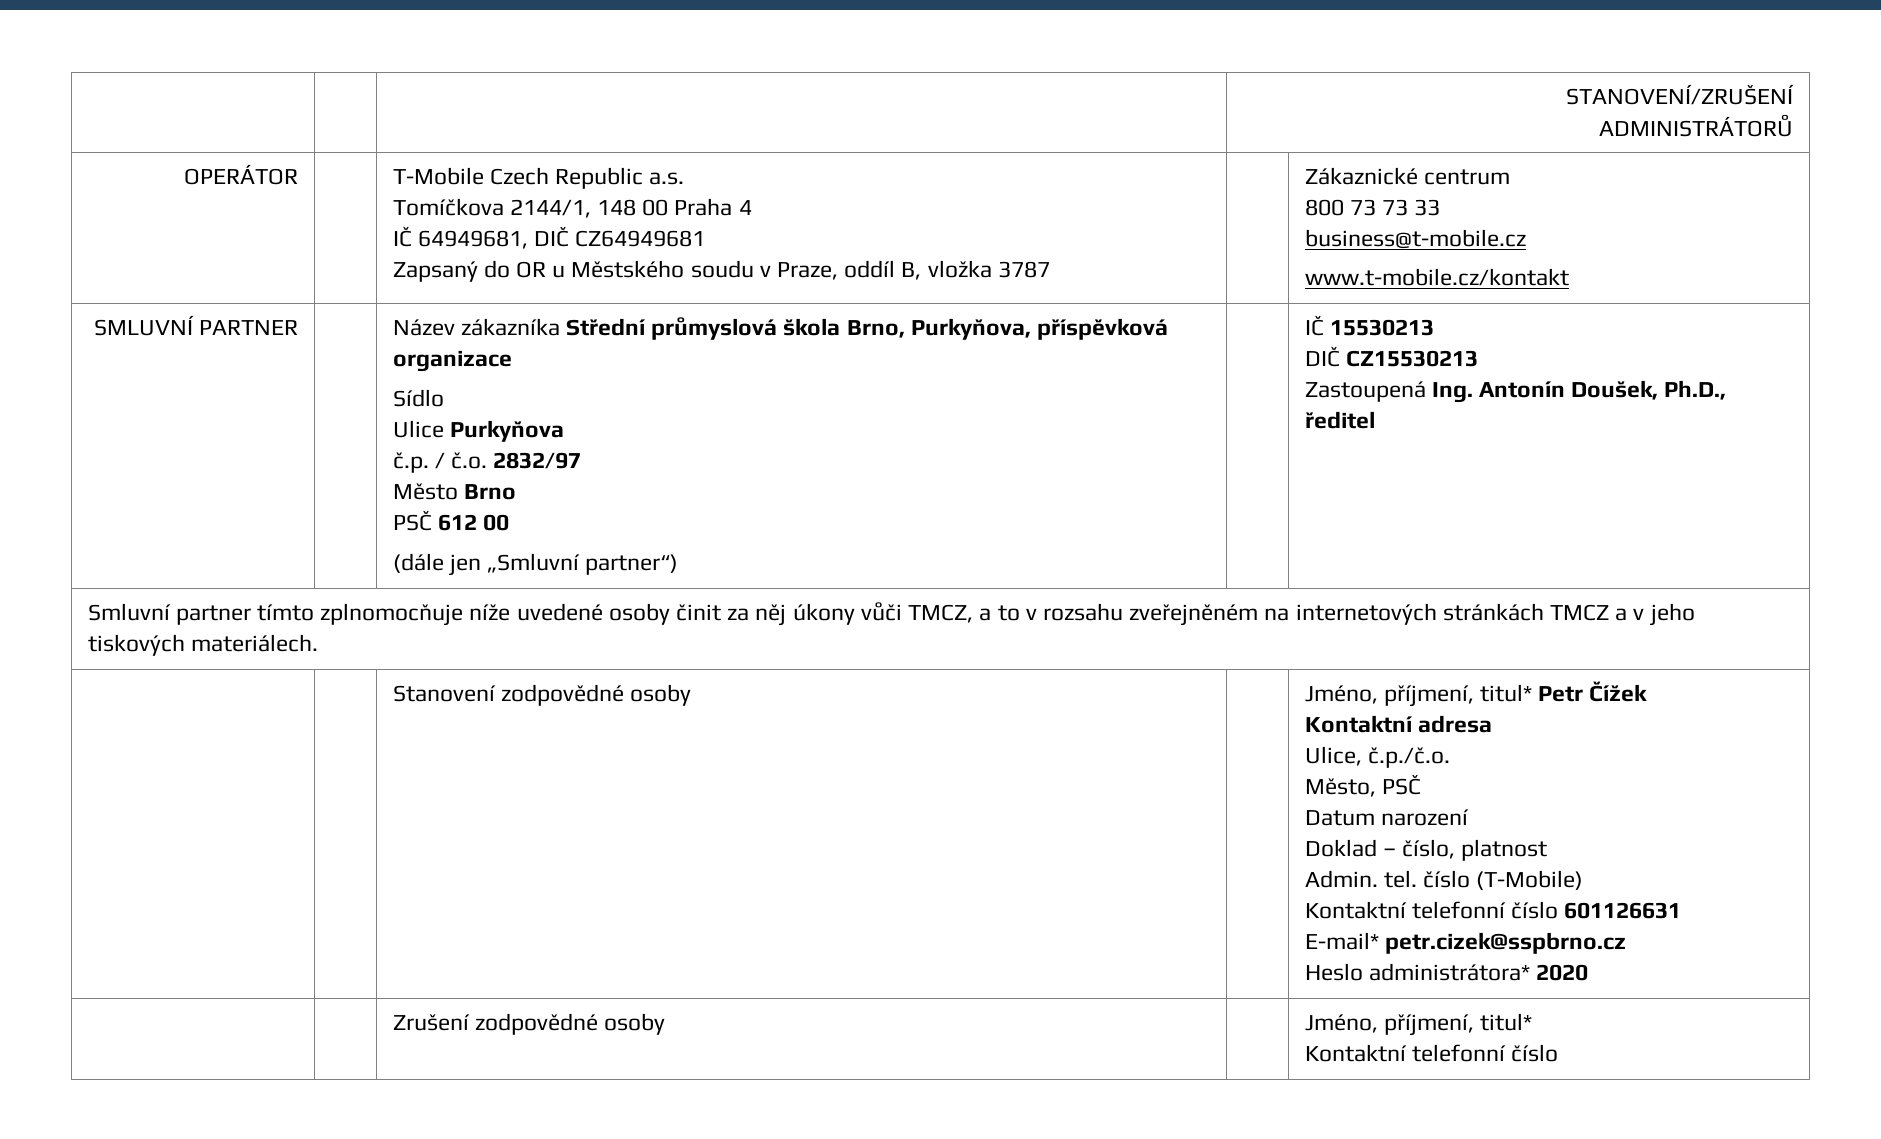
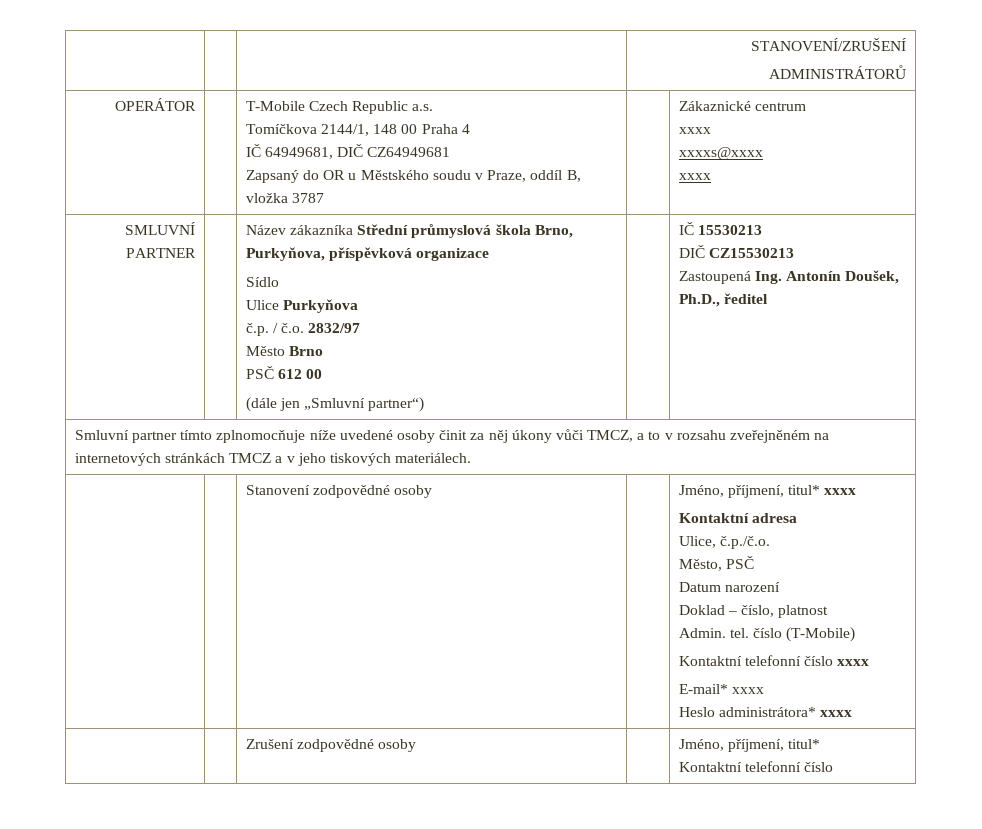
  OPERÁTOR | | T-Mobile Czech Republic a.s.
  Tomíčkova 2144/1, 148 00 Praha 4
  IČ 64949681, DIČ CZ64949681
  Zapsaný do OR u Městského soudu v Praze, oddíl B, vložka 3787 | | Zákaznické centrum
- 800 73 73 33
- business@t-mobile.cz
- www.t-mobile.cz/kontakt
+ xxxx
+ xxxxs@xxxx
+ xxxx
- | | Stanovení zodpovědné osoby | | Jméno, příjmení, titul* Petr Čížek
+ | | Stanovení zodpovědné osoby | | Jméno, příjmení, titul* xxxx
  Kontaktní adresa
  Ulice, č.p./č.o.
  Město, PSČ
  Datum narození
  Doklad – číslo, platnost
  Admin. tel. číslo (T-Mobile)
- Kontaktní telefonní číslo 601126631
- E-mail* petr.cizek@sspbrno.cz
- Heslo administrátora* 2020
+ Kontaktní telefonní číslo xxxx
+ E-mail* xxxx
+ Heslo administrátora* xxxx

